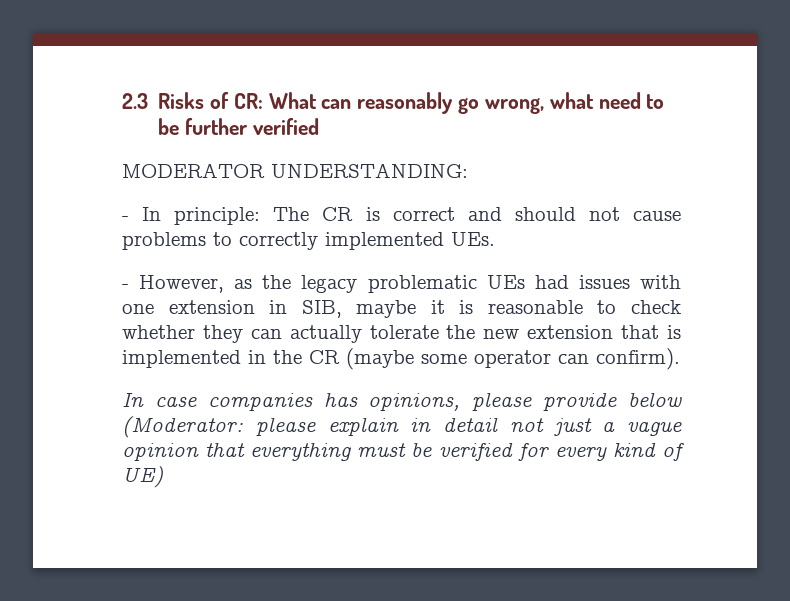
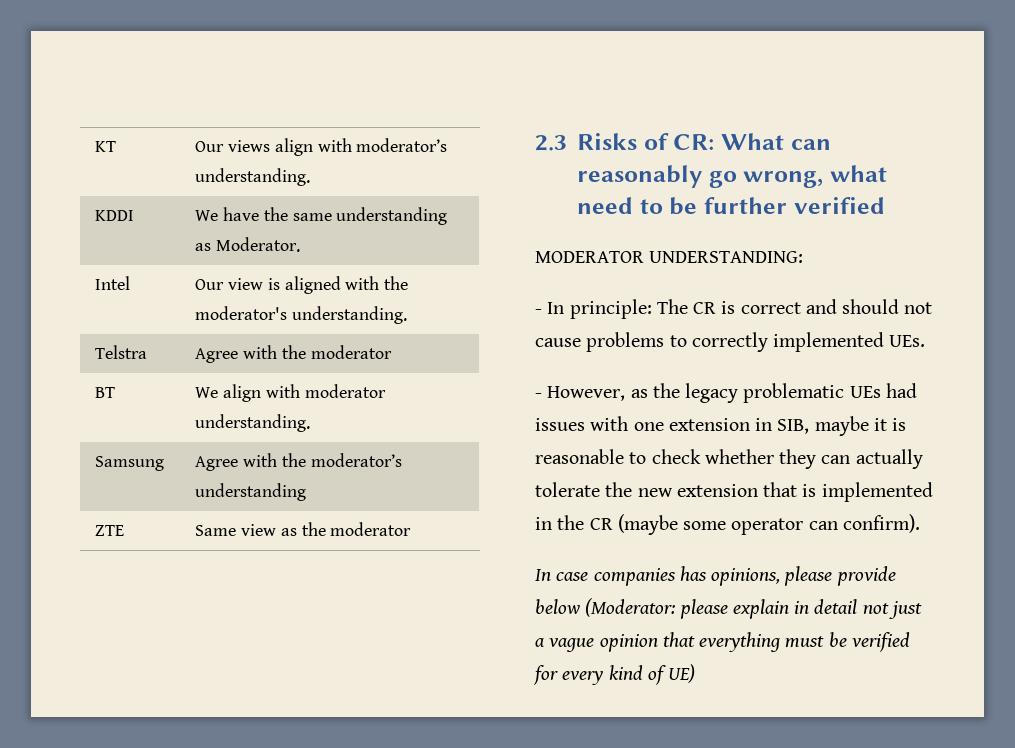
+ KT | Our views align with moderator’s understanding.
+ KDDI | We have the same understanding as Moderator.
+ Intel | Our view is aligned with the moderator's understanding.
+ Telstra | Agree with the moderator
+ BT | We align with moderator understanding.
+ Samsung | Agree with the moderator’s understanding
+ ZTE | Same view as the moderator

